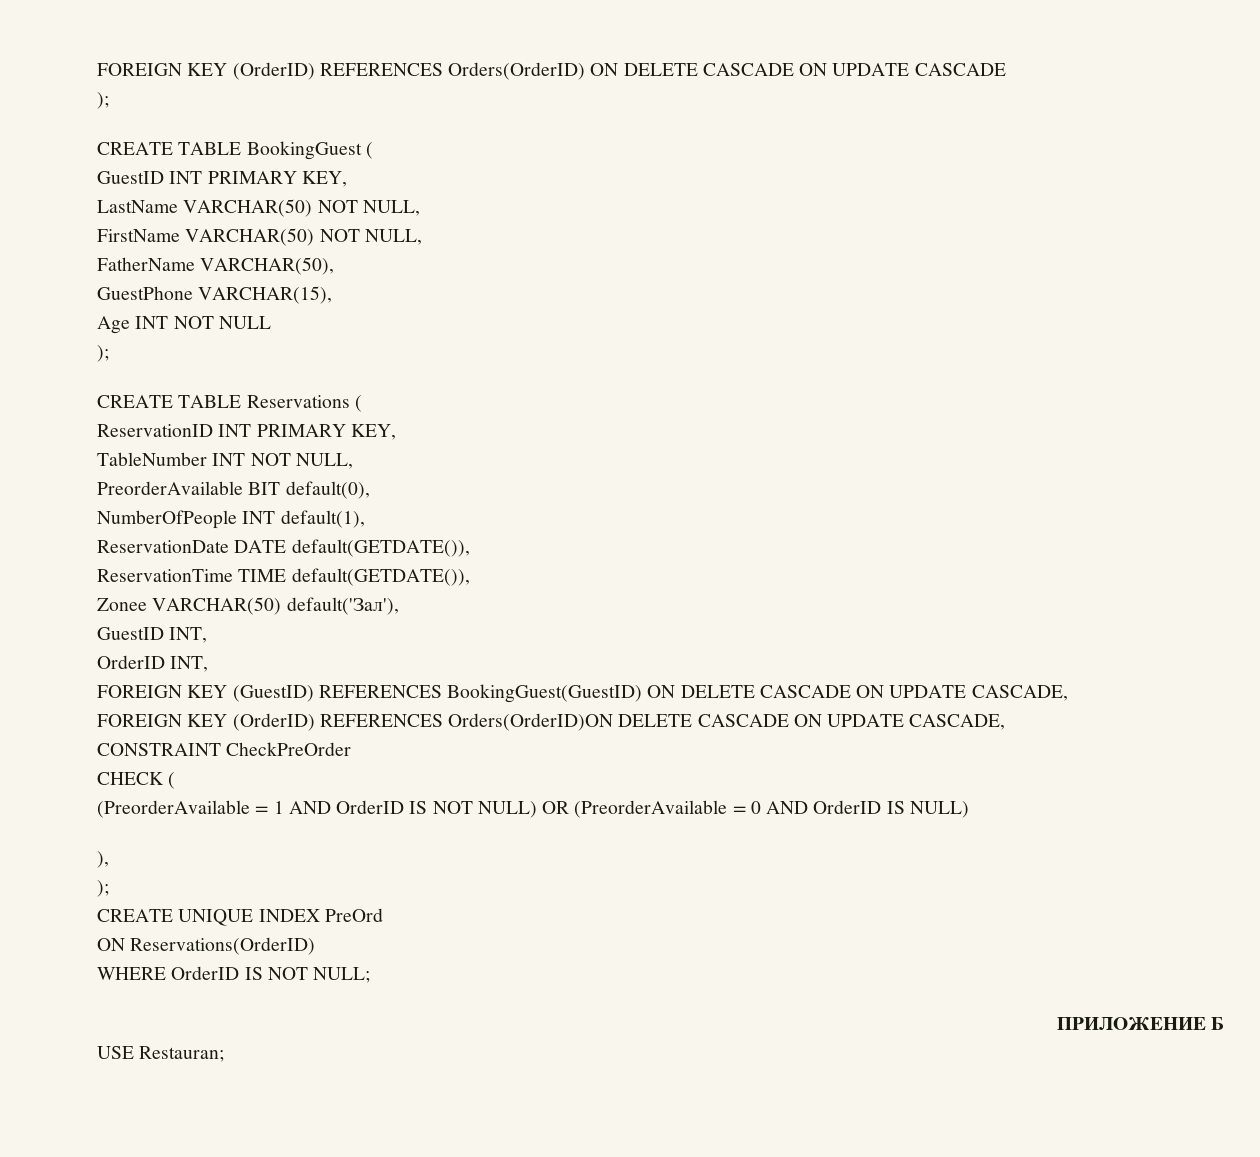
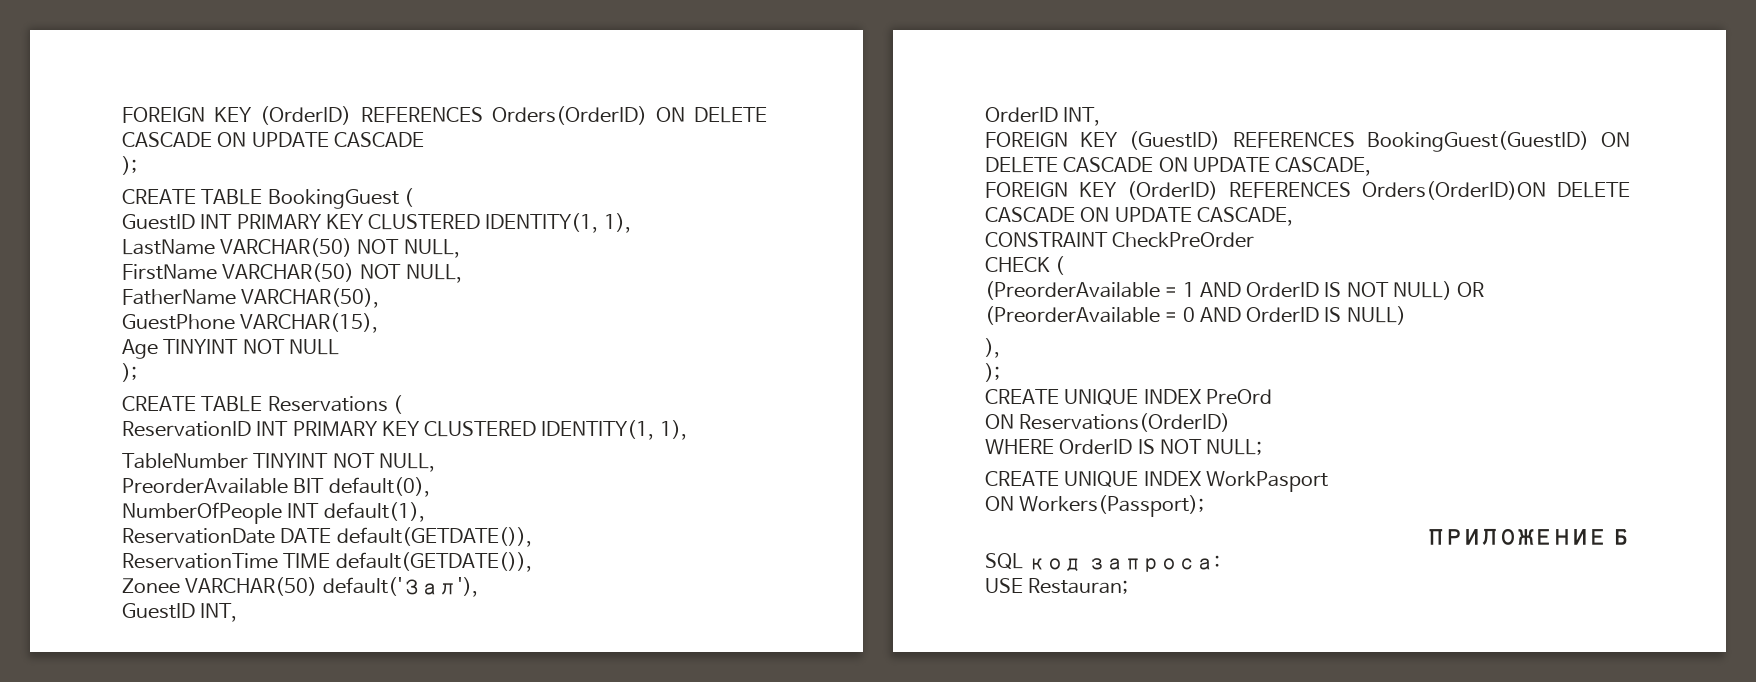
- GuestID INT PRIMARY KEY,
+ GuestID INT PRIMARY KEY CLUSTERED IDENTITY(1, 1),
- Age INT NOT NULL
+ Age TINYINT NOT NULL
- ReservationID INT PRIMARY KEY,
+ ReservationID INT PRIMARY KEY CLUSTERED IDENTITY(1, 1),
- TableNumber INT NOT NULL,
+ TableNumber TINYINT NOT NULL,
+ CREATE UNIQUE INDEX WorkPasport
+ ON Workers(Passport);
+ SQL код запроса:

